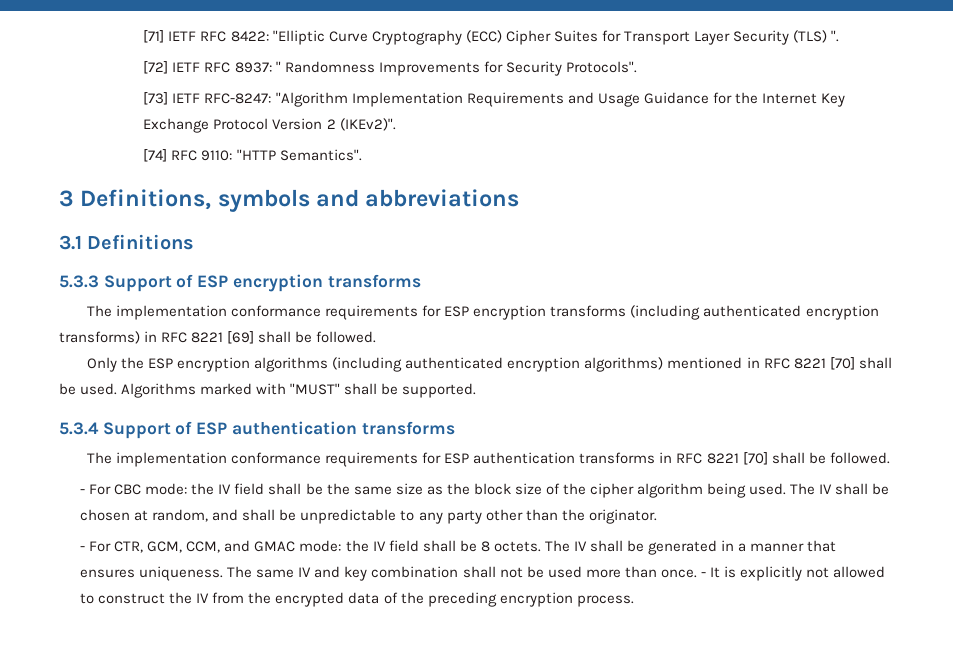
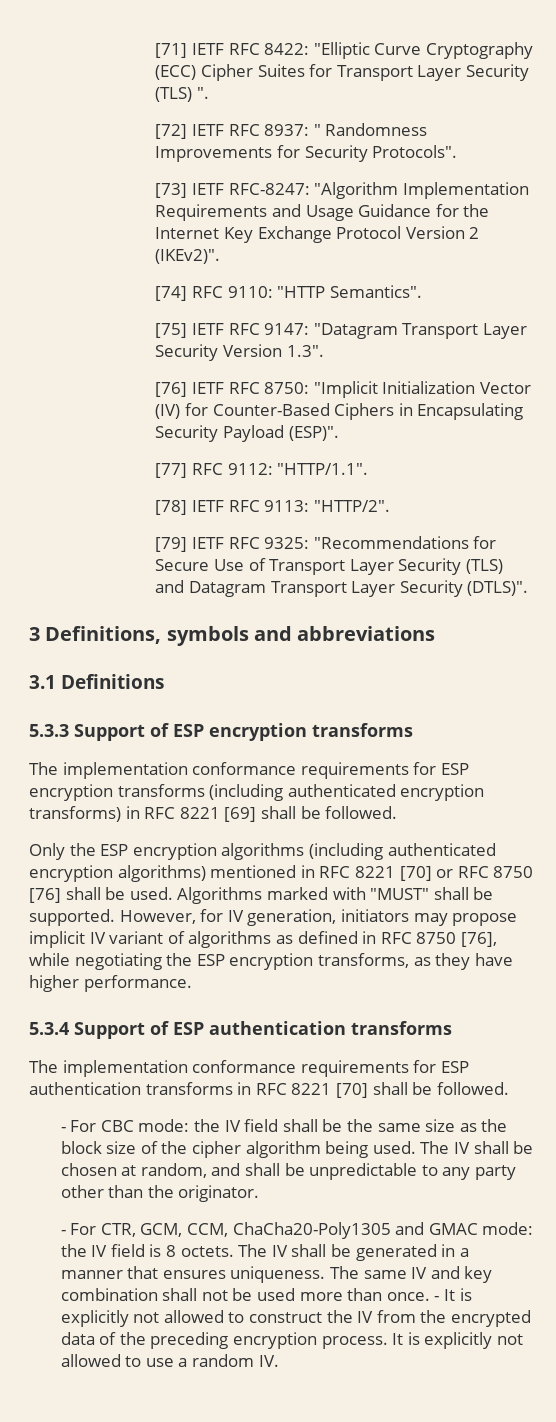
+ [75] IETF RFC 9147: "Datagram Transport Layer Security Version 1.3".
+ [76] IETF RFC 8750: "Implicit Initialization Vector (IV) for Counter-Based Ciphers in Encapsulating Security Payload (ESP)".
+ [77] RFC 9112: "HTTP/1.1".
+ [78] IETF RFC 9113: "HTTP/2".
+ [79] IETF RFC 9325: "Recommendations for Secure Use of Transport Layer Security (TLS) and Datagram Transport Layer Security (DTLS)".
- Only the ESP encryption algorithms (including authenticated encryption algorithms) mentioned in RFC 8221 [70] shall be used.
+ Only the ESP encryption algorithms (including authenticated encryption algorithms) mentioned in RFC 8221 [70] or RFC 8750 [76] shall be used.
+ However, for IV generation, initiators may propose implicit IV variant of algorithms as defined in RFC 8750 [76], while negotiating the ESP encryption transforms, as they have higher performance.
- - For CTR, GCM, CCM, and GMAC mode: the IV field shall be 8 octets.
+ - For CTR, GCM, CCM, ChaCha20-Poly1305 and GMAC mode: the IV field is 8 octets.
+ It is explicitly not allowed to use a random IV.

